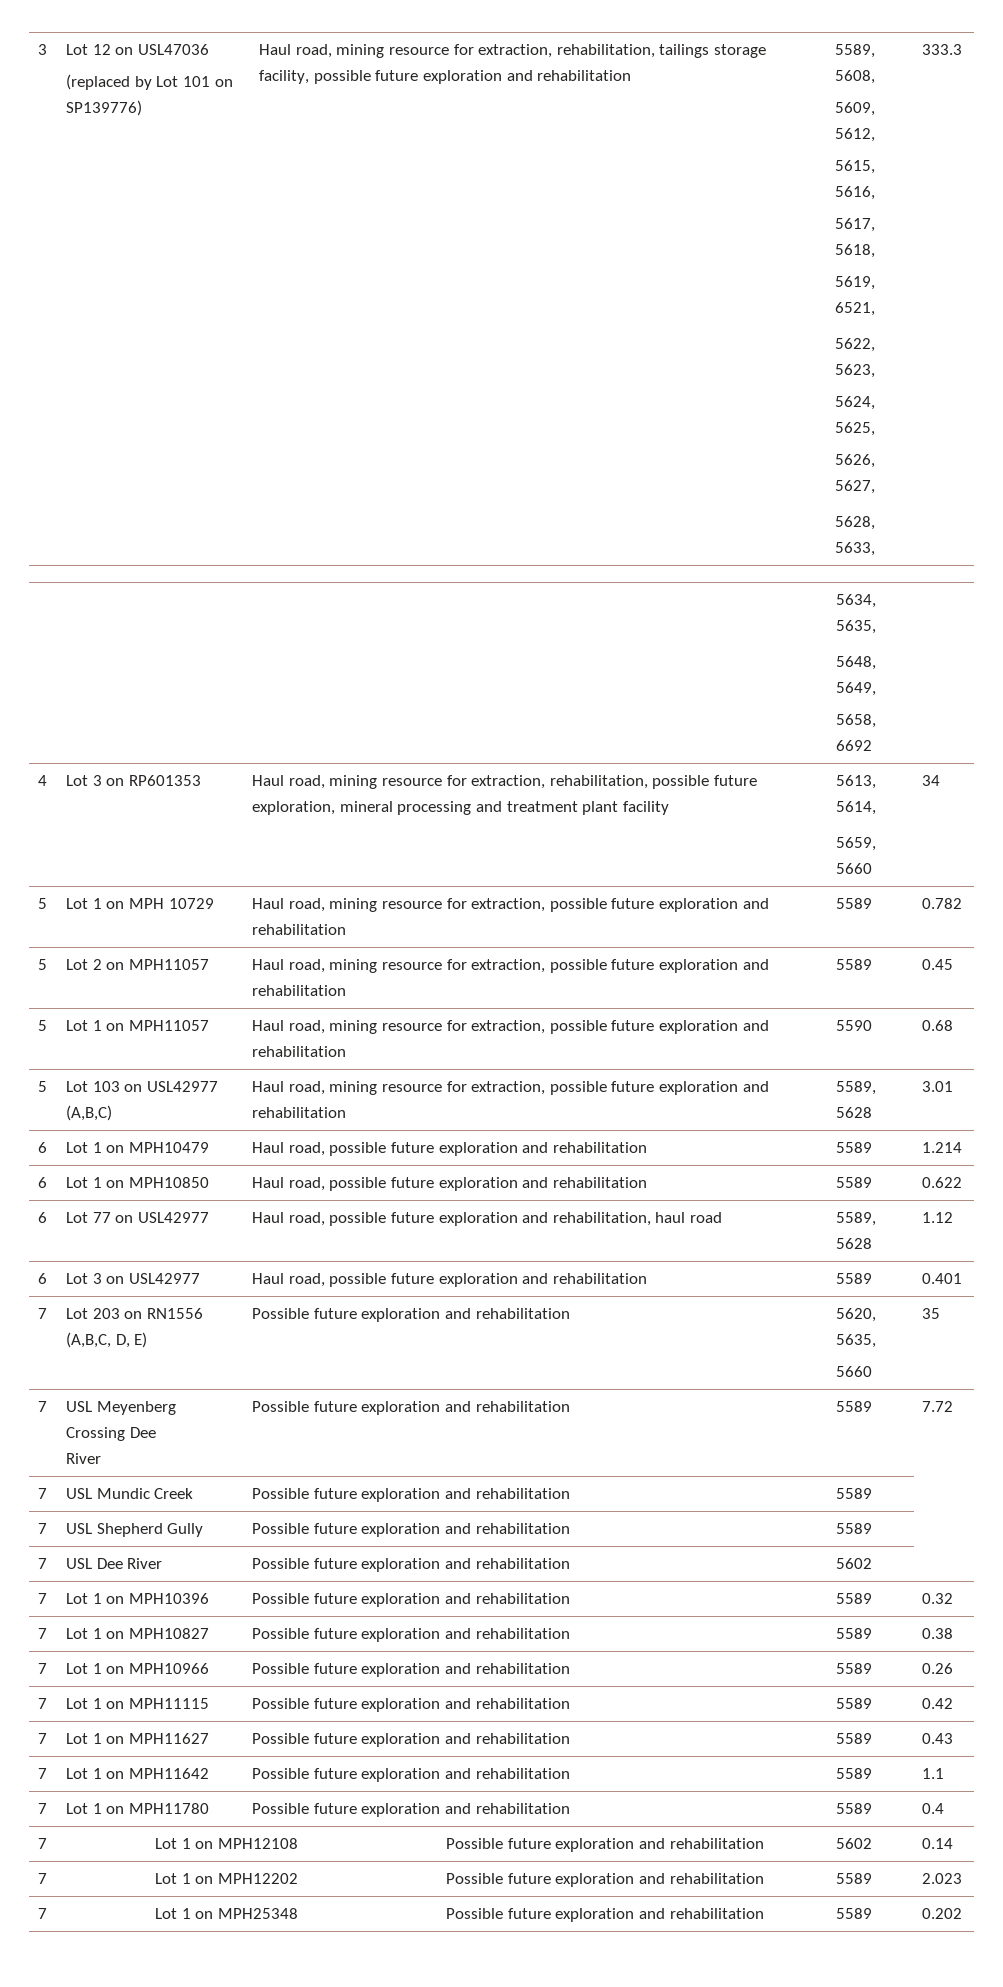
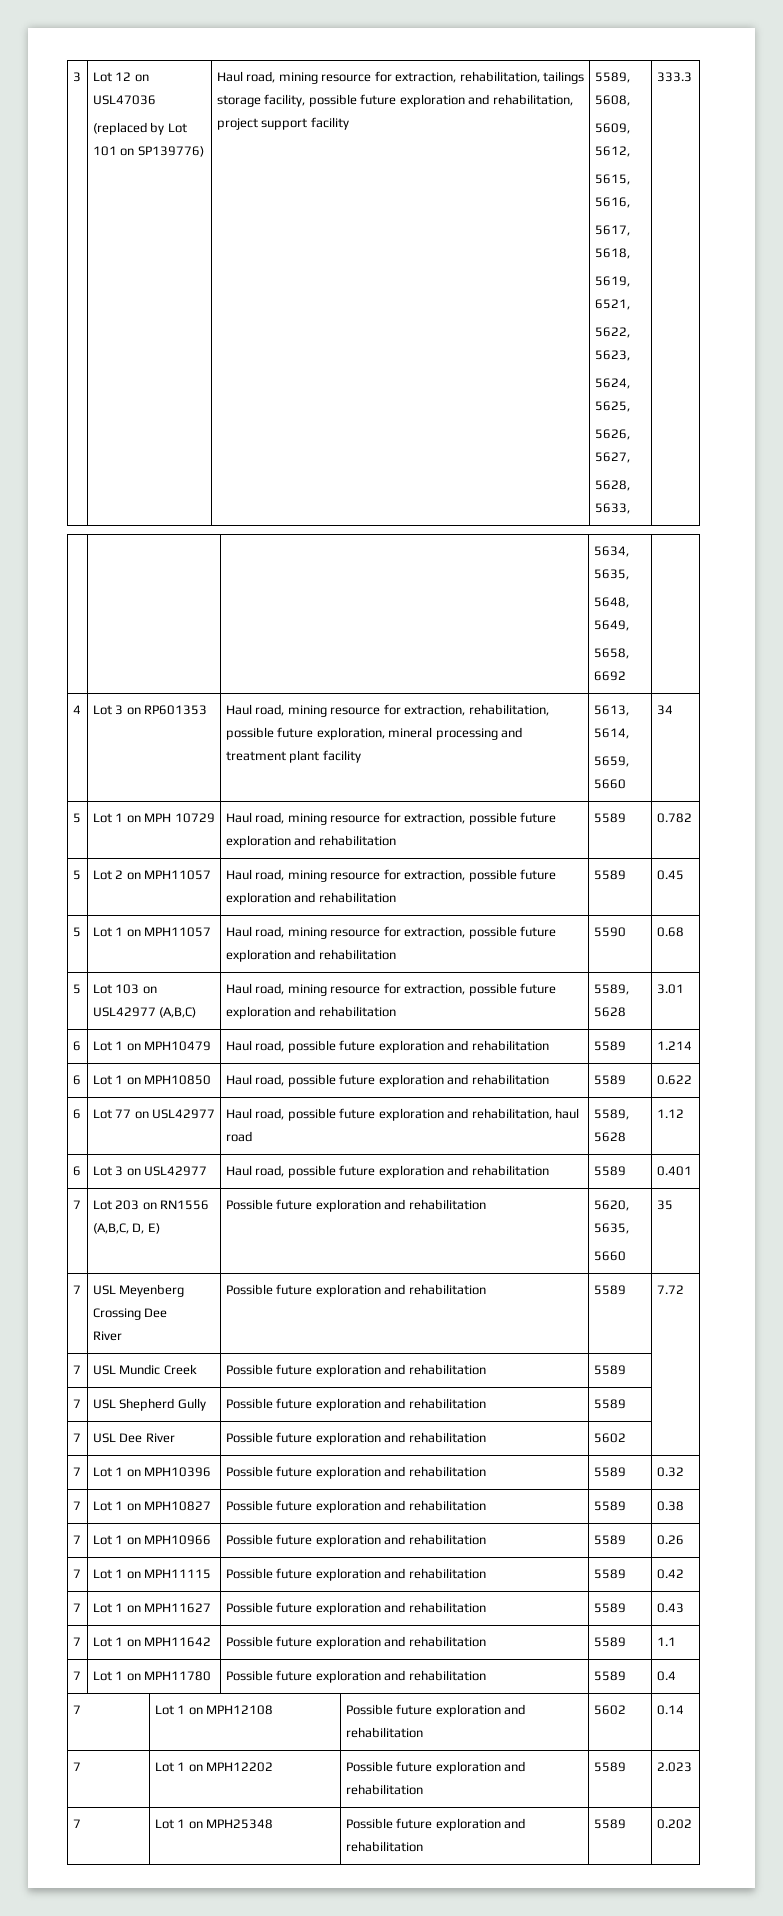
- Haul road, mining resource for extraction, rehabilitation, tailings storage facility, possible future exploration and rehabilitation
+ Haul road, mining resource for extraction, rehabilitation, tailings storage facility, possible future exploration and rehabilitation, project support facility

